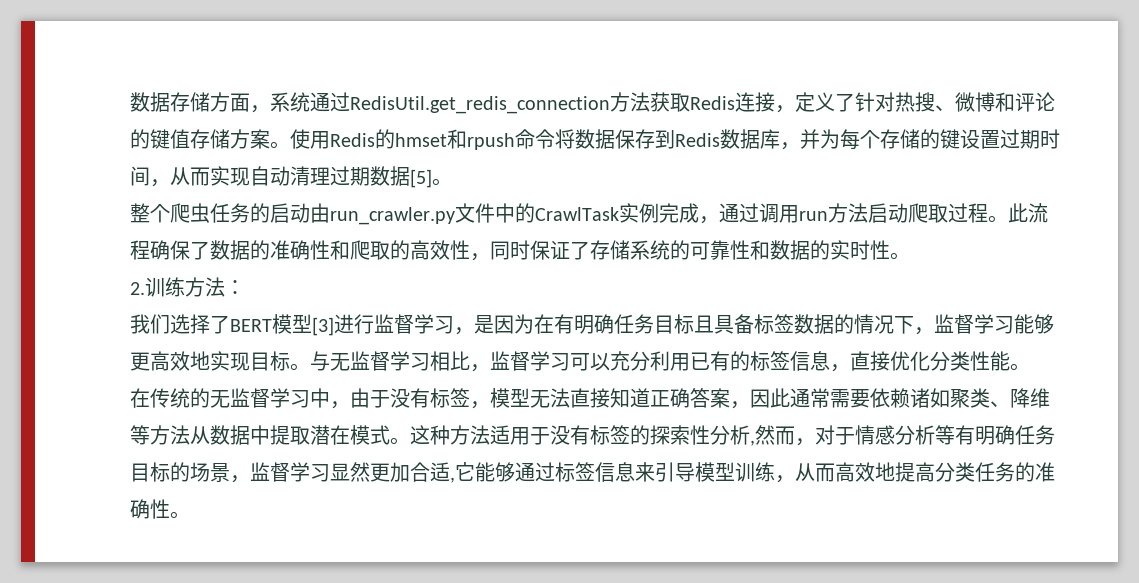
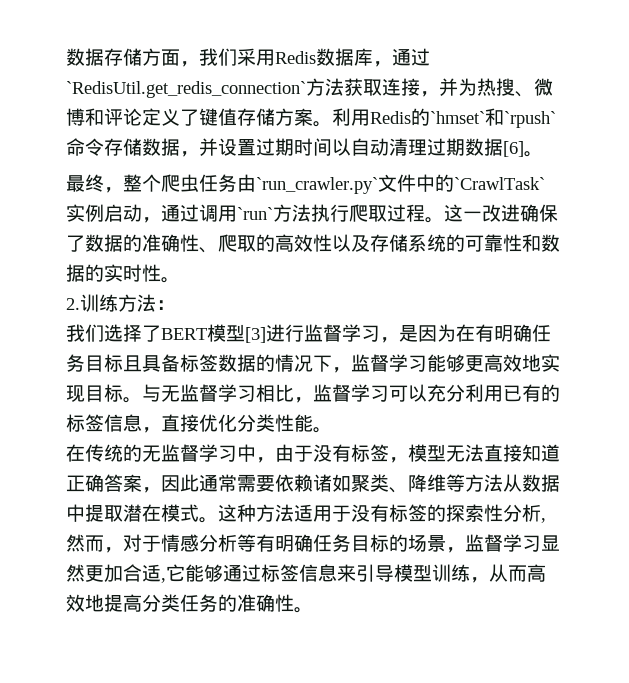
- 数据存储方面，系统通过RedisUtil.get_redis_connection方法获取Redis连接，定义了针对热搜、微博和评论的键值存储方案。
+ 数据存储方面，我们采用Redis数据库，通过`RedisUtil.get_redis_connection`方法获取连接，并为热搜、微博和评论定义了键值存储方案。
- 使用Redis的hmset和rpush命令将数据保存到Redis数据库，并为每个存储的键设置过期时间，从而实现自动清理过期数据[5]。
- 整个爬虫任务的启动由run_crawler.py文件中的CrawlTask实例完成，通过调用run方法启动爬取过程。
+ 利用Redis的`hmset`和`rpush`命令存储数据，并设置过期时间以自动清理过期数据[6]。
+ 最终，整个爬虫任务由`run_crawler.py`文件中的`CrawlTask`实例启动，通过调用`run`方法执行爬取过程。
- 此流程确保了数据的准确性和爬取的高效性，同时保证了存储系统的可靠性和数据的实时性。
+ 这一改进确保了数据的准确性、爬取的高效性以及存储系统的可靠性和数据的实时性。

